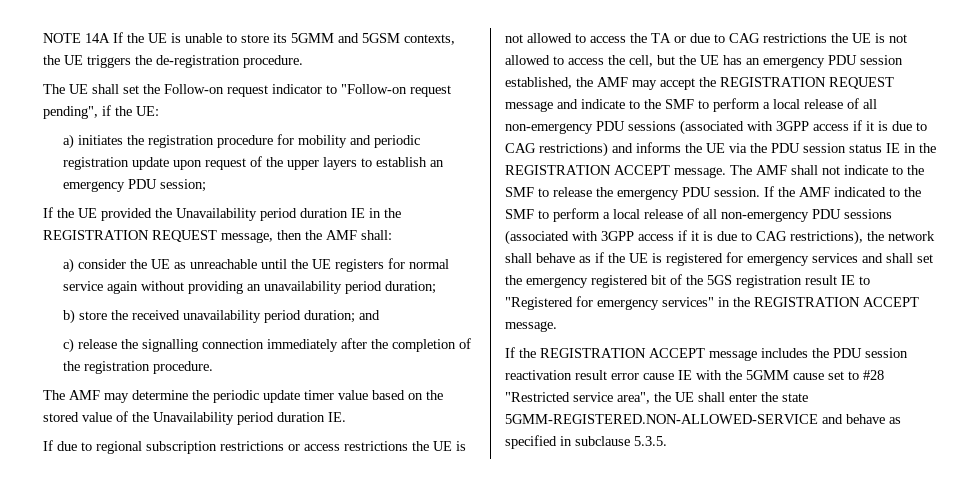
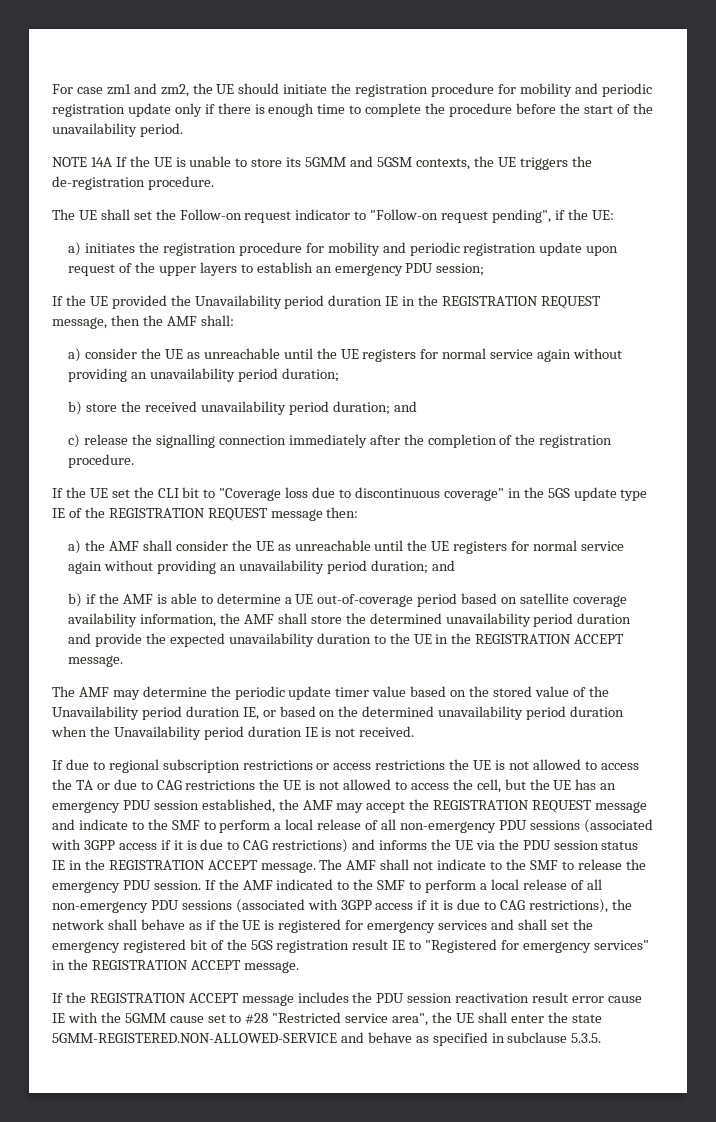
+ For case zm1 and zm2, the UE should initiate the registration procedure for mobility and periodic registration update only if there is enough time to complete the procedure before the start of the unavailability period.
+ If the UE set the CLI bit to "Coverage loss due to discontinuous coverage" in the 5GS update type IE of the REGISTRATION REQUEST message then:
+ a) the AMF shall consider the UE as unreachable until the UE registers for normal service again without providing an unavailability period duration; and
+ b) if the AMF is able to determine a UE out-of-coverage period based on satellite coverage availability information, the AMF shall store the determined unavailability period duration and provide the expected unavailability duration to the UE in the REGISTRATION ACCEPT message.
- The AMF may determine the periodic update timer value based on the stored value of the Unavailability period duration IE.
+ The AMF may determine the periodic update timer value based on the stored value of the Unavailability period duration IE, or based on the determined unavailability period duration when the Unavailability period duration IE is not received.

